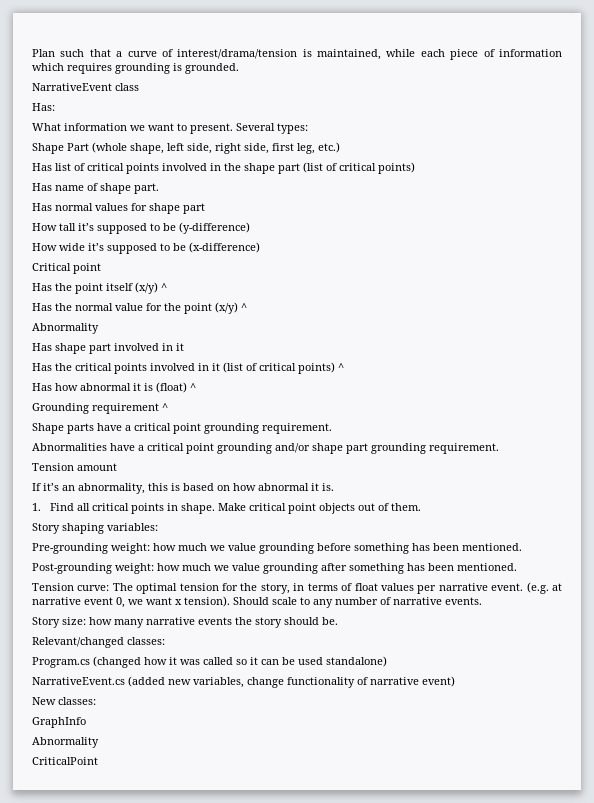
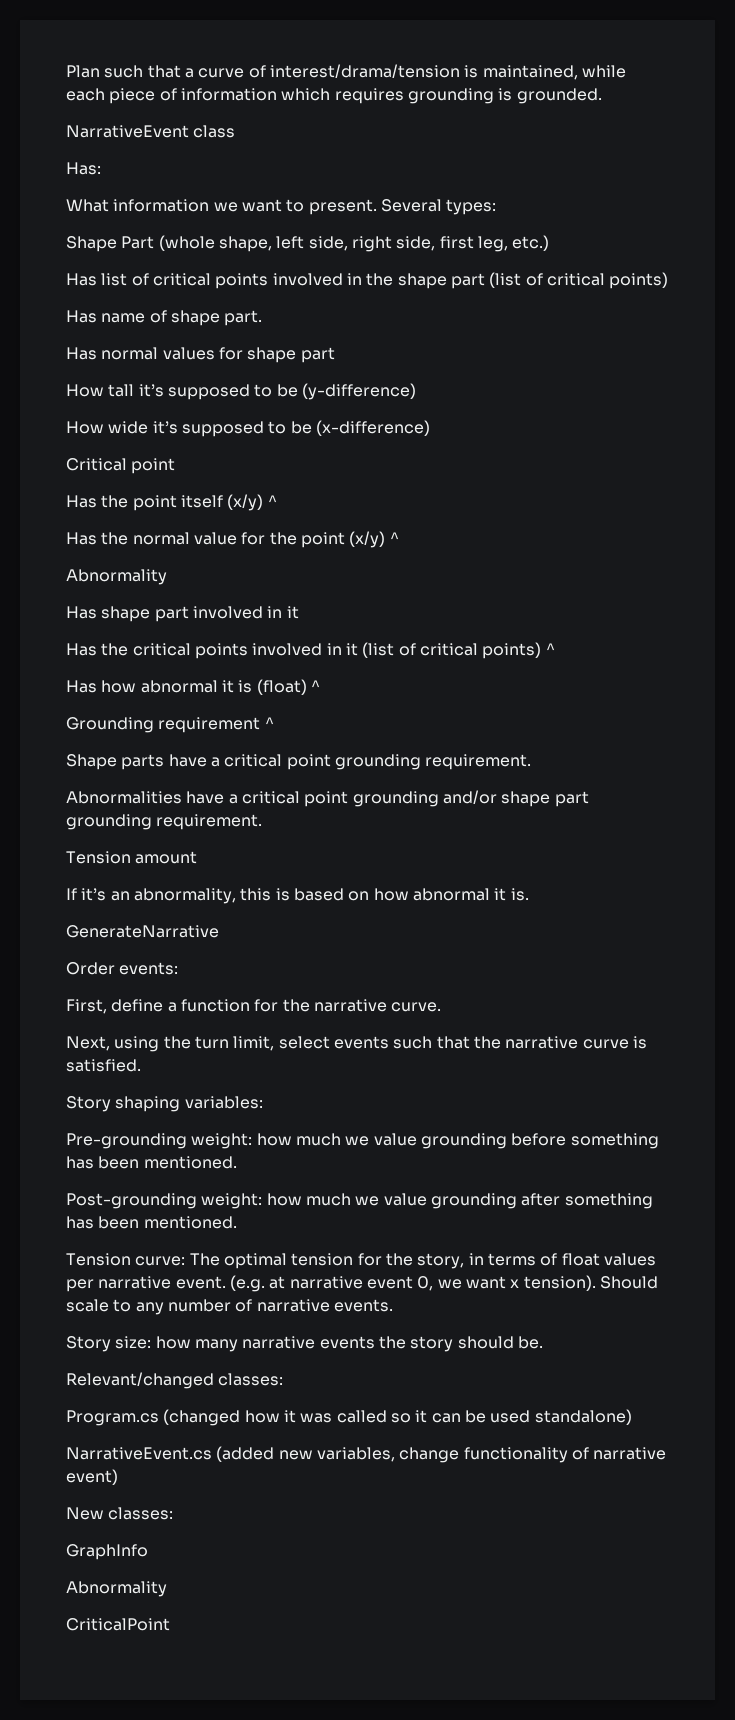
- 1. Find all critical points in shape. Make critical point objects out of them.
+ GenerateNarrative
+ Order events:
+ First, define a function for the narrative curve.
+ Next, using the turn limit, select events such that the narrative curve is satisfied.

